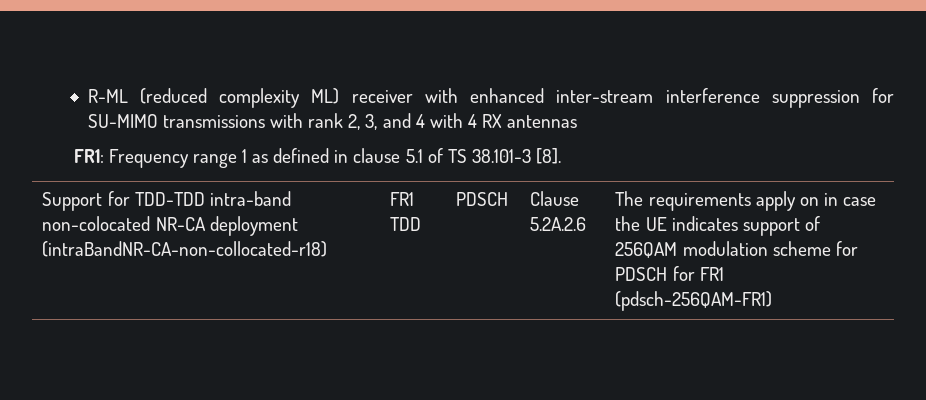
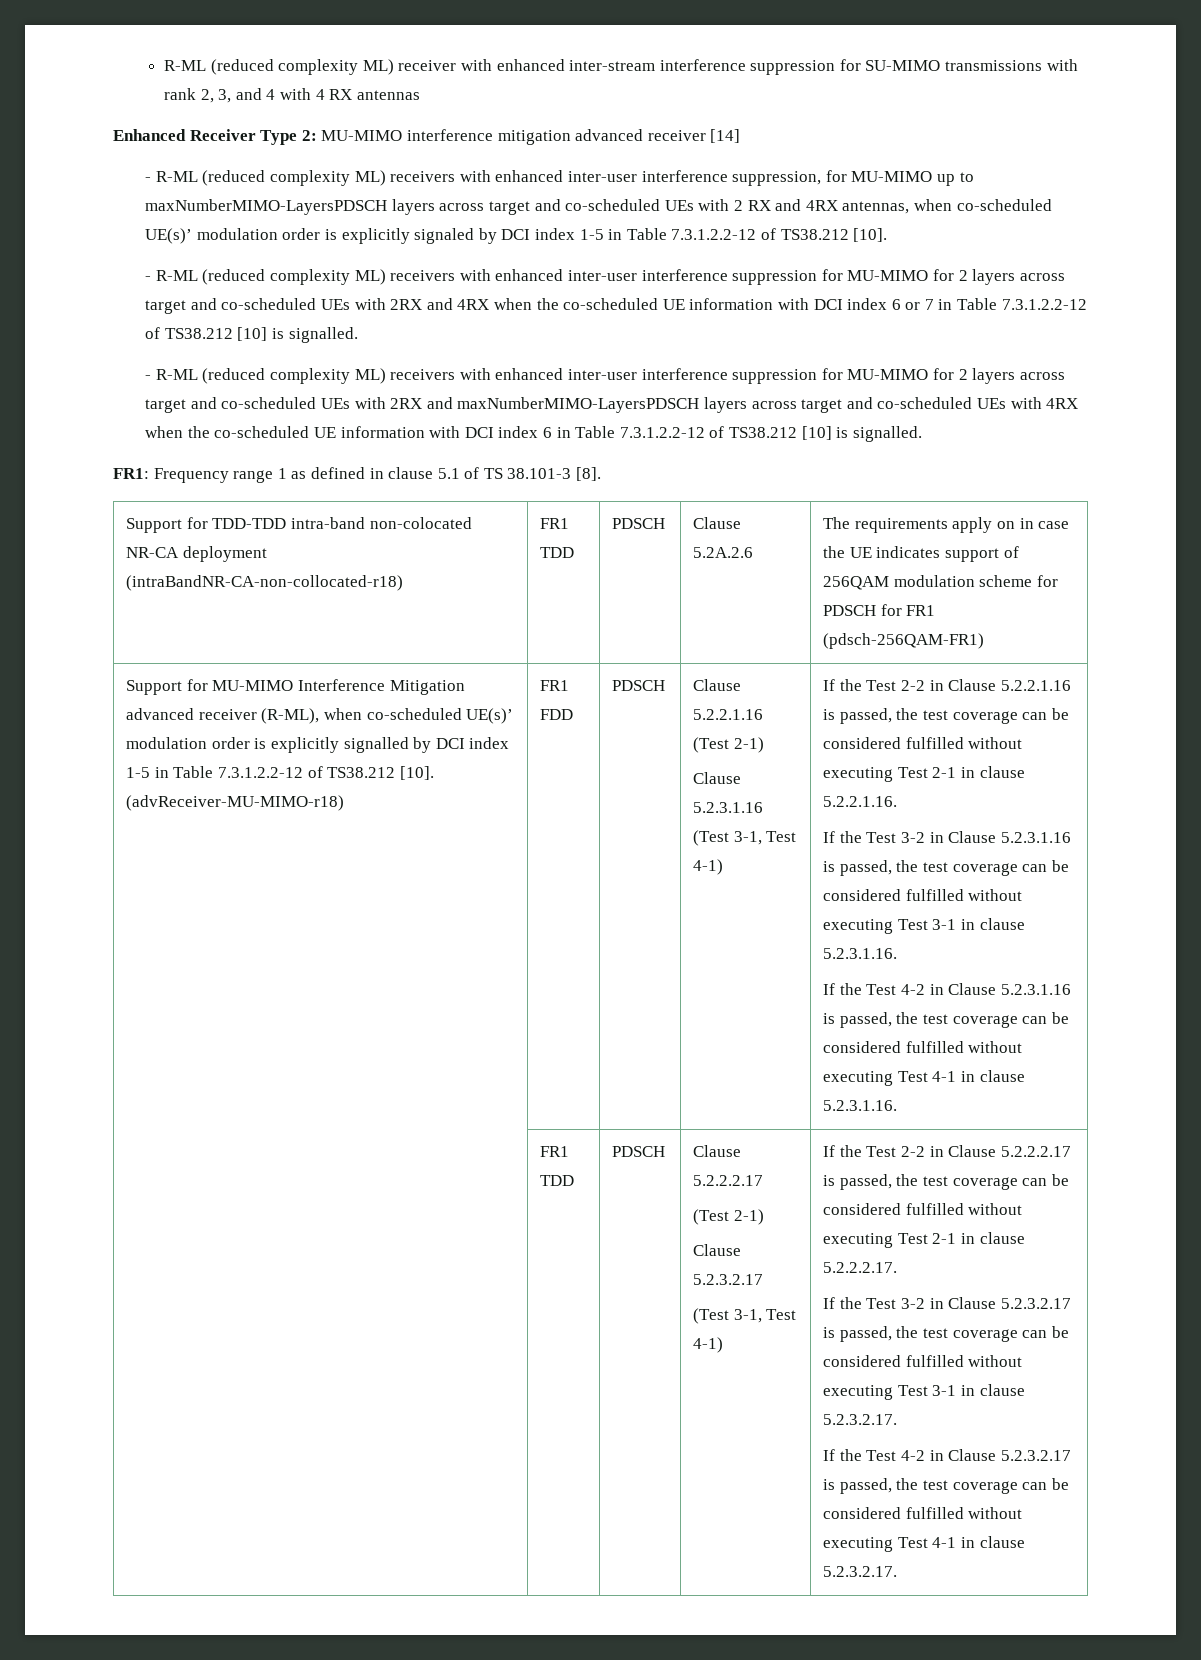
+ Enhanced Receiver Type 2: MU-MIMO interference mitigation advanced receiver [14]
+ - R-ML (reduced complexity ML) receivers with enhanced inter-user interference suppression, for MU-MIMO up to maxNumberMIMO-LayersPDSCH layers across target and co-scheduled UEs with 2 RX and 4RX antennas, when co-scheduled UE(s)’ modulation order is explicitly signaled by DCI index 1-5 in Table 7.3.1.2.2-12 of TS38.212 [10].
+ - R-ML (reduced complexity ML) receivers with enhanced inter-user interference suppression for MU-MIMO for 2 layers across target and co-scheduled UEs with 2RX and 4RX when the co-scheduled UE information with DCI index 6 or 7 in Table 7.3.1.2.2-12 of TS38.212 [10] is signalled.
+ - R-ML (reduced complexity ML) receivers with enhanced inter-user interference suppression for MU-MIMO for 2 layers across target and co-scheduled UEs with 2RX and maxNumberMIMO-LayersPDSCH layers across target and co-scheduled UEs with 4RX when the co-scheduled UE information with DCI index 6 in Table 7.3.1.2.2-12 of TS38.212 [10] is signalled.
+ Support for MU-MIMO Interference Mitigation advanced receiver (R-ML), when co-scheduled UE(s)’ modulation order is explicitly signalled by DCI index 1-5 in Table 7.3.1.2.2-12 of TS38.212 [10]. (advReceiver-MU-MIMO-r18) | FR1 FDD | PDSCH | Clause 5.2.2.1.16 (Test 2-1)
+ Clause 5.2.3.1.16 (Test 3-1, Test 4-1) | If the Test 2-2 in Clause 5.2.2.1.16 is passed, the test coverage can be considered fulfilled without executing Test 2-1 in clause 5.2.2.1.16.
+ If the Test 3-2 in Clause 5.2.3.1.16 is passed, the test coverage can be considered fulfilled without executing Test 3-1 in clause 5.2.3.1.16.
+ If the Test 4-2 in Clause 5.2.3.1.16 is passed, the test coverage can be considered fulfilled without executing Test 4-1 in clause 5.2.3.1.16.
+ | FR1 TDD | PDSCH | Clause 5.2.2.2.17
+ (Test 2-1)
+ Clause 5.2.3.2.17
+ (Test 3-1, Test 4-1) | If the Test 2-2 in Clause 5.2.2.2.17 is passed, the test coverage can be considered fulfilled without executing Test 2-1 in clause 5.2.2.2.17.
+ If the Test 3-2 in Clause 5.2.3.2.17 is passed, the test coverage can be considered fulfilled without executing Test 3-1 in clause 5.2.3.2.17.
+ If the Test 4-2 in Clause 5.2.3.2.17 is passed, the test coverage can be considered fulfilled without executing Test 4-1 in clause 5.2.3.2.17.

